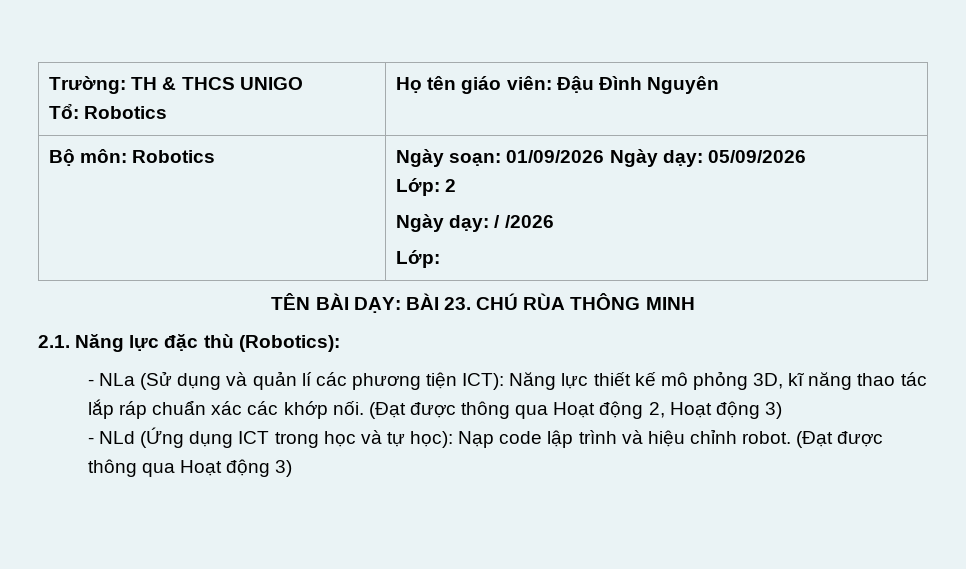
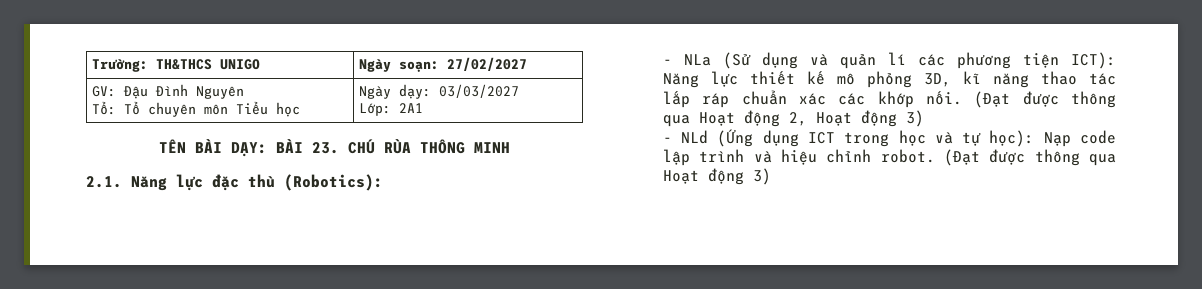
- Trường: TH & THCS UNIGO
- Tổ: Robotics | Họ tên giáo viên: Đậu Đình Nguyên
- Bộ môn: Robotics | Ngày soạn: 01/09/2026 Ngày dạy: 05/09/2026
- Lớp: 2
- Ngày dạy: / /2026
- Lớp:
+ Trường: TH&THCS UNIGO | Ngày soạn: 27/02/2027
+ GV: Đậu Đình Nguyên
+ Tổ: Tổ chuyên môn Tiểu học | Ngày dạy: 03/03/2027
+ Lớp: 2A1

